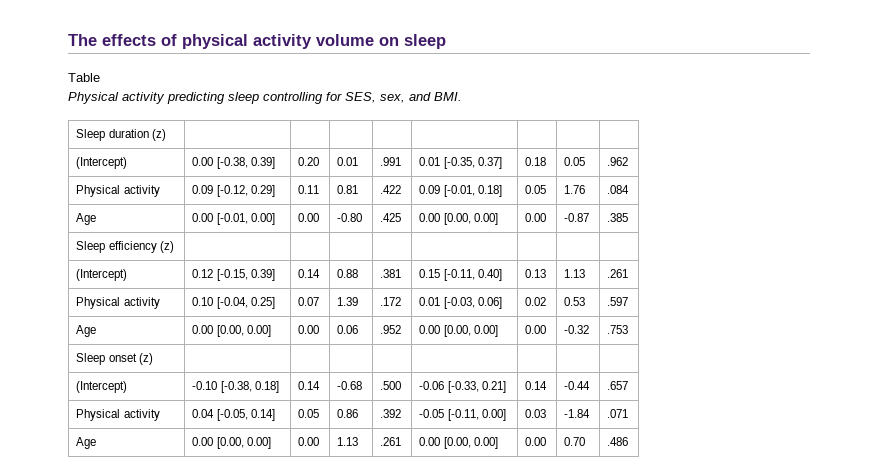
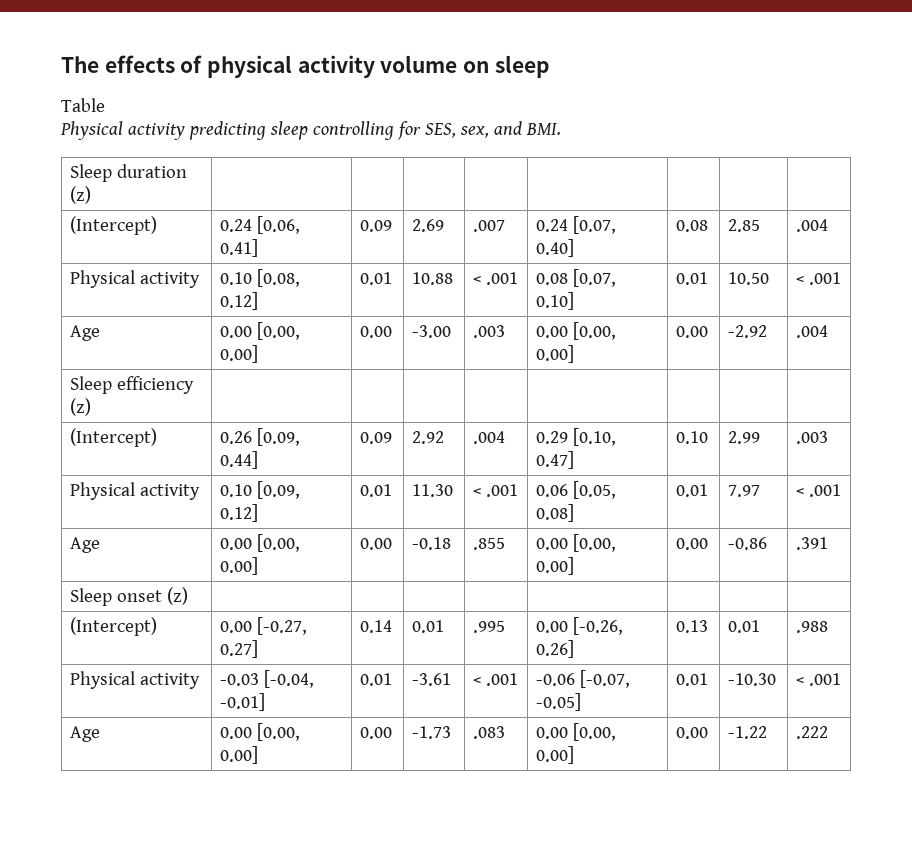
- (Intercept) | 0.00 [-0.38, 0.39] | 0.20 | 0.01 | .991 | 0.01 [-0.35, 0.37] | 0.18 | 0.05 | .962
- Physical activity | 0.09 [-0.12, 0.29] | 0.11 | 0.81 | .422 | 0.09 [-0.01, 0.18] | 0.05 | 1.76 | .084
- Age | 0.00 [-0.01, 0.00] | 0.00 | -0.80 | .425 | 0.00 [0.00, 0.00] | 0.00 | -0.87 | .385
+ (Intercept) | 0.24 [0.06, 0.41] | 0.09 | 2.69 | .007 | 0.24 [0.07, 0.40] | 0.08 | 2.85 | .004
+ Physical activity | 0.10 [0.08, 0.12] | 0.01 | 10.88 | < .001 | 0.08 [0.07, 0.10] | 0.01 | 10.50 | < .001
+ Age | 0.00 [0.00, 0.00] | 0.00 | -3.00 | .003 | 0.00 [0.00, 0.00] | 0.00 | -2.92 | .004
  Sleep efficiency (z) | | | | | | | |
- (Intercept) | 0.12 [-0.15, 0.39] | 0.14 | 0.88 | .381 | 0.15 [-0.11, 0.40] | 0.13 | 1.13 | .261
- Physical activity | 0.10 [-0.04, 0.25] | 0.07 | 1.39 | .172 | 0.01 [-0.03, 0.06] | 0.02 | 0.53 | .597
- Age | 0.00 [0.00, 0.00] | 0.00 | 0.06 | .952 | 0.00 [0.00, 0.00] | 0.00 | -0.32 | .753
+ (Intercept) | 0.26 [0.09, 0.44] | 0.09 | 2.92 | .004 | 0.29 [0.10, 0.47] | 0.10 | 2.99 | .003
+ Physical activity | 0.10 [0.09, 0.12] | 0.01 | 11.30 | < .001 | 0.06 [0.05, 0.08] | 0.01 | 7.97 | < .001
+ Age | 0.00 [0.00, 0.00] | 0.00 | -0.18 | .855 | 0.00 [0.00, 0.00] | 0.00 | -0.86 | .391
- (Intercept) | -0.10 [-0.38, 0.18] | 0.14 | -0.68 | .500 | -0.06 [-0.33, 0.21] | 0.14 | -0.44 | .657
- Physical activity | 0.04 [-0.05, 0.14] | 0.05 | 0.86 | .392 | -0.05 [-0.11, 0.00] | 0.03 | -1.84 | .071
- Age | 0.00 [0.00, 0.00] | 0.00 | 1.13 | .261 | 0.00 [0.00, 0.00] | 0.00 | 0.70 | .486
+ (Intercept) | 0.00 [-0.27, 0.27] | 0.14 | 0.01 | .995 | 0.00 [-0.26, 0.26] | 0.13 | 0.01 | .988
+ Physical activity | -0.03 [-0.04, -0.01] | 0.01 | -3.61 | < .001 | -0.06 [-0.07, -0.05] | 0.01 | -10.30 | < .001
+ Age | 0.00 [0.00, 0.00] | 0.00 | -1.73 | .083 | 0.00 [0.00, 0.00] | 0.00 | -1.22 | .222

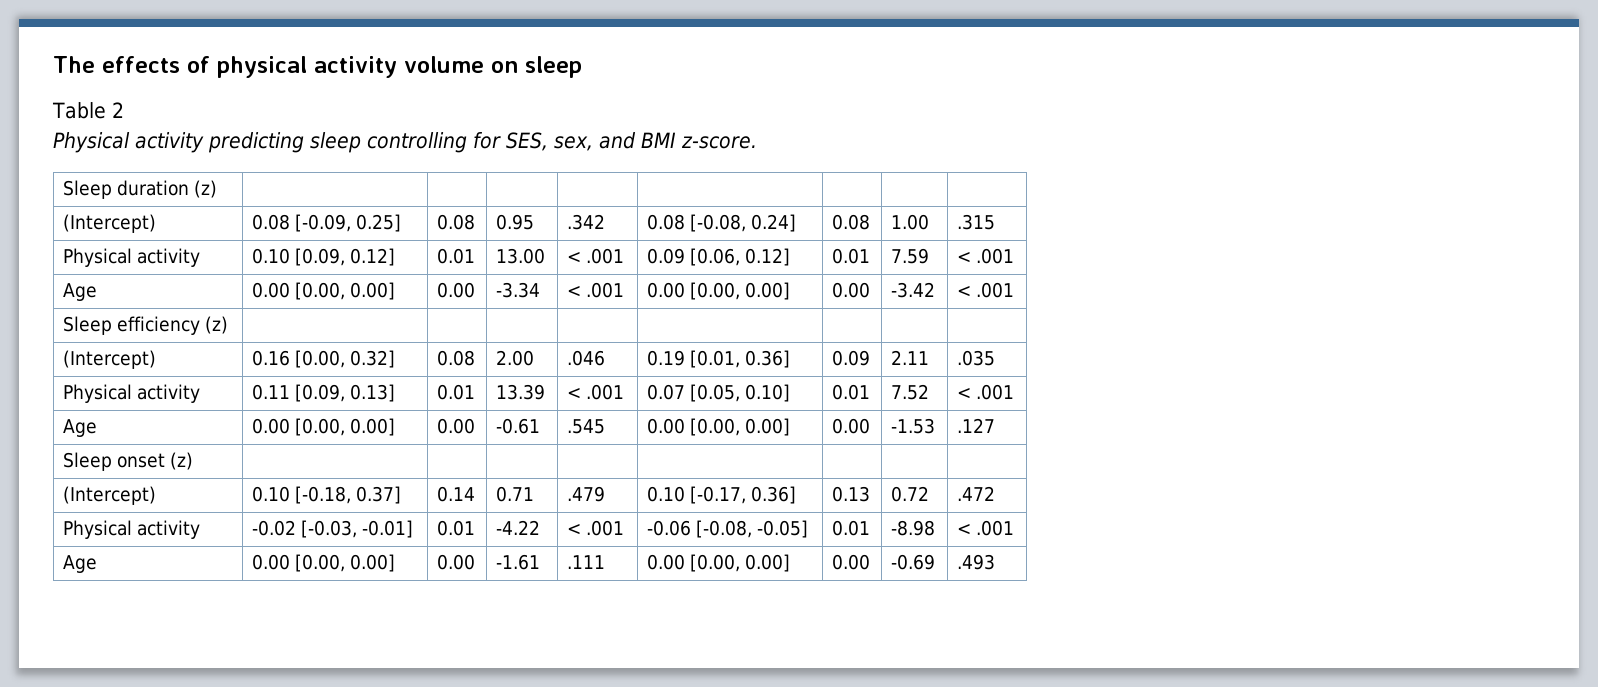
- Table
+ Table 2
- Physical activity predicting sleep controlling for SES, sex, and BMI.
+ Physical activity predicting sleep controlling for SES, sex, and BMI z-score.
- (Intercept) | 0.24 [0.06, 0.41] | 0.09 | 2.69 | .007 | 0.24 [0.07, 0.40] | 0.08 | 2.85 | .004
- Physical activity | 0.10 [0.08, 0.12] | 0.01 | 10.88 | < .001 | 0.08 [0.07, 0.10] | 0.01 | 10.50 | < .001
- Age | 0.00 [0.00, 0.00] | 0.00 | -3.00 | .003 | 0.00 [0.00, 0.00] | 0.00 | -2.92 | .004
+ (Intercept) | 0.08 [-0.09, 0.25] | 0.08 | 0.95 | .342 | 0.08 [-0.08, 0.24] | 0.08 | 1.00 | .315
+ Physical activity | 0.10 [0.09, 0.12] | 0.01 | 13.00 | < .001 | 0.09 [0.06, 0.12] | 0.01 | 7.59 | < .001
+ Age | 0.00 [0.00, 0.00] | 0.00 | -3.34 | < .001 | 0.00 [0.00, 0.00] | 0.00 | -3.42 | < .001
- (Intercept) | 0.26 [0.09, 0.44] | 0.09 | 2.92 | .004 | 0.29 [0.10, 0.47] | 0.10 | 2.99 | .003
- Physical activity | 0.10 [0.09, 0.12] | 0.01 | 11.30 | < .001 | 0.06 [0.05, 0.08] | 0.01 | 7.97 | < .001
- Age | 0.00 [0.00, 0.00] | 0.00 | -0.18 | .855 | 0.00 [0.00, 0.00] | 0.00 | -0.86 | .391
+ (Intercept) | 0.16 [0.00, 0.32] | 0.08 | 2.00 | .046 | 0.19 [0.01, 0.36] | 0.09 | 2.11 | .035
+ Physical activity | 0.11 [0.09, 0.13] | 0.01 | 13.39 | < .001 | 0.07 [0.05, 0.10] | 0.01 | 7.52 | < .001
+ Age | 0.00 [0.00, 0.00] | 0.00 | -0.61 | .545 | 0.00 [0.00, 0.00] | 0.00 | -1.53 | .127
- (Intercept) | 0.00 [-0.27, 0.27] | 0.14 | 0.01 | .995 | 0.00 [-0.26, 0.26] | 0.13 | 0.01 | .988
- Physical activity | -0.03 [-0.04, -0.01] | 0.01 | -3.61 | < .001 | -0.06 [-0.07, -0.05] | 0.01 | -10.30 | < .001
- Age | 0.00 [0.00, 0.00] | 0.00 | -1.73 | .083 | 0.00 [0.00, 0.00] | 0.00 | -1.22 | .222
+ (Intercept) | 0.10 [-0.18, 0.37] | 0.14 | 0.71 | .479 | 0.10 [-0.17, 0.36] | 0.13 | 0.72 | .472
+ Physical activity | -0.02 [-0.03, -0.01] | 0.01 | -4.22 | < .001 | -0.06 [-0.08, -0.05] | 0.01 | -8.98 | < .001
+ Age | 0.00 [0.00, 0.00] | 0.00 | -1.61 | .111 | 0.00 [0.00, 0.00] | 0.00 | -0.69 | .493

